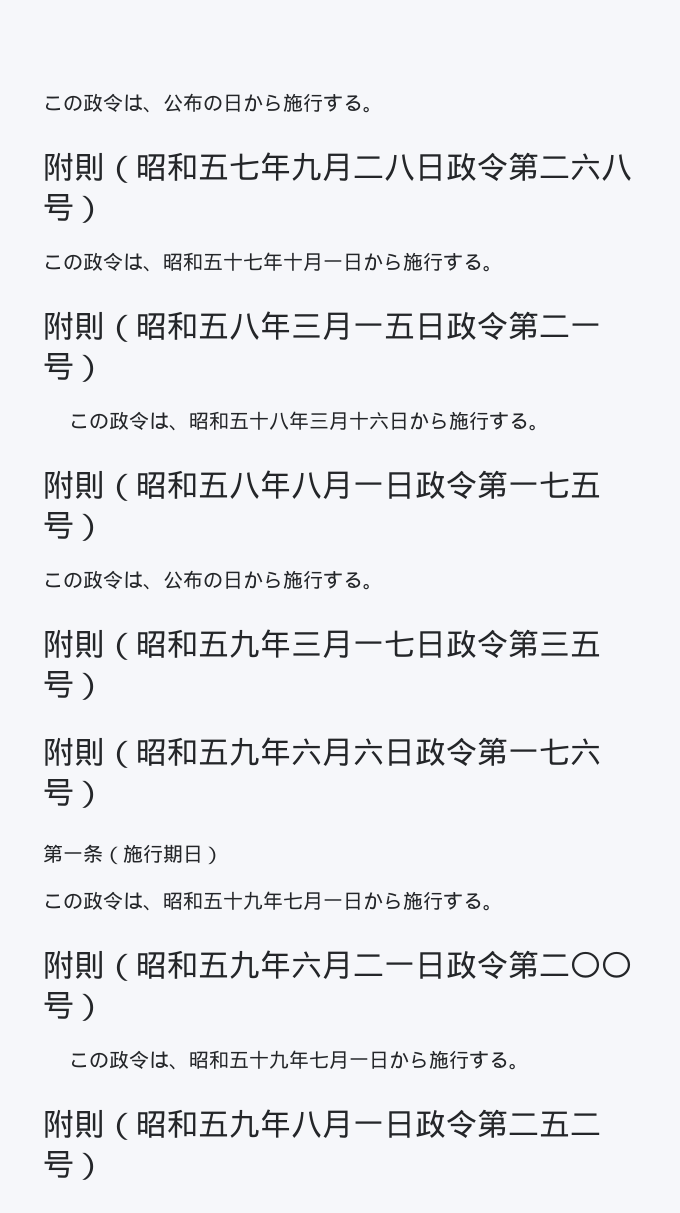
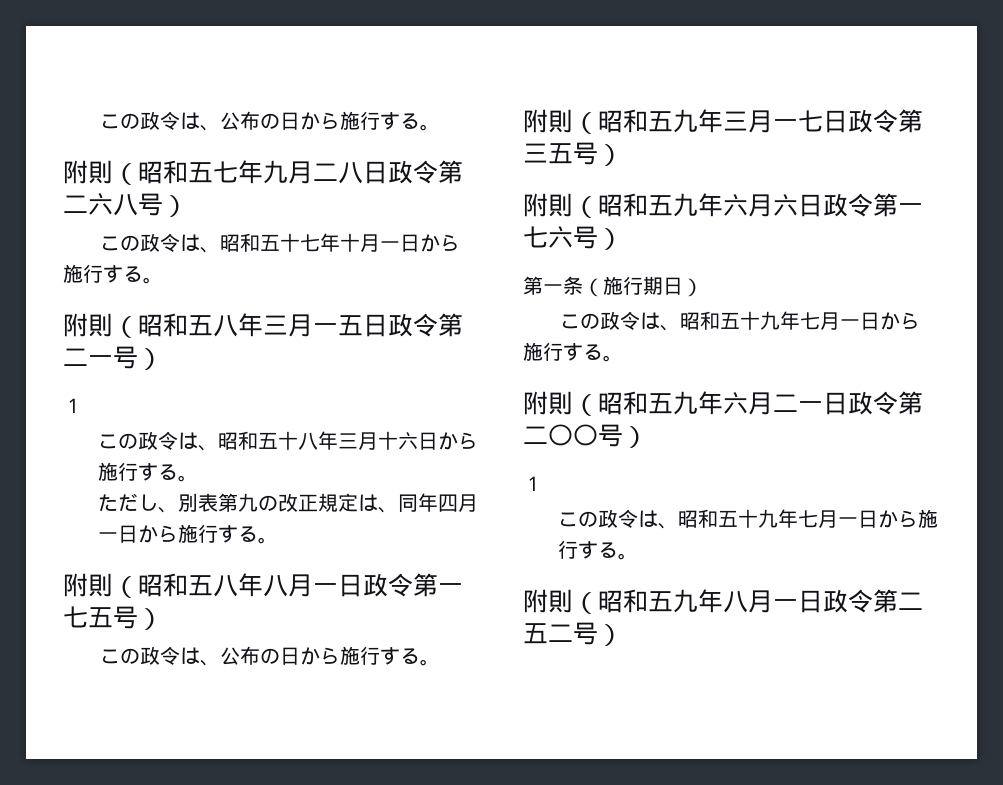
  附則（昭和五八年三月一五日政令第二一号）
+ １
+ ただし、別表第九の改正規定は、同年四月一日から施行する。
  附則（昭和五九年六月二一日政令第二〇〇号）
+ １

